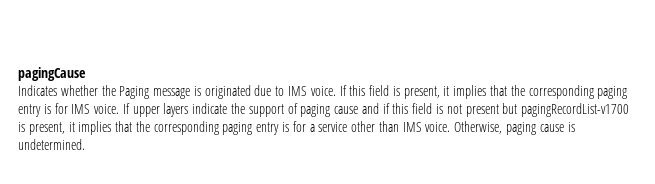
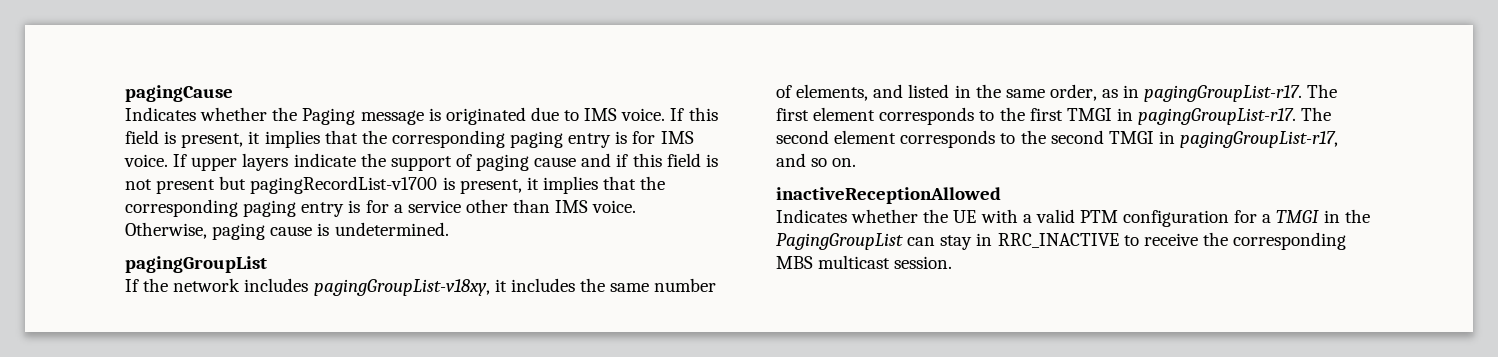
+ pagingGroupList
+ If the network includes pagingGroupList-v18xy, it includes the same number of elements, and listed in the same order, as in pagingGroupList-r17. The first element corresponds to the first TMGI in pagingGroupList-r17. The second element corresponds to the second TMGI in pagingGroupList-r17, and so on.
+ inactiveReceptionAllowed
+ Indicates whether the UE with a valid PTM configuration for a TMGI in the PagingGroupList can stay in RRC_INACTIVE to receive the corresponding MBS multicast session.

